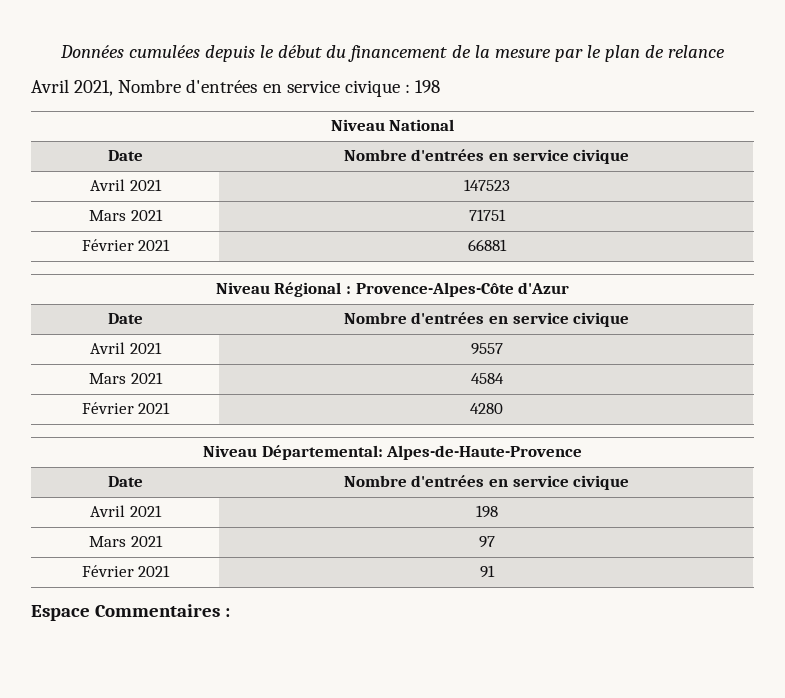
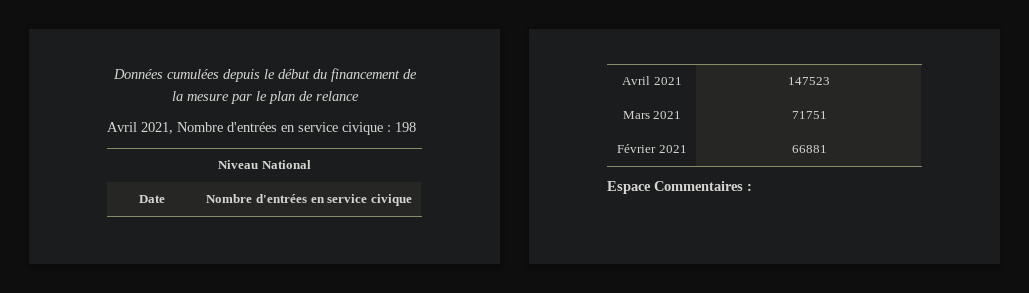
- Niveau Régional : Provence-Alpes-Côte d'Azur
- Date | Nombre d'entrées en service civique
- Avril 2021 | 9557
- Mars 2021 | 4584
- Février 2021 | 4280
- Niveau Départemental: Alpes-de-Haute-Provence
- Date | Nombre d'entrées en service civique
- Avril 2021 | 198
- Mars 2021 | 97
- Février 2021 | 91

